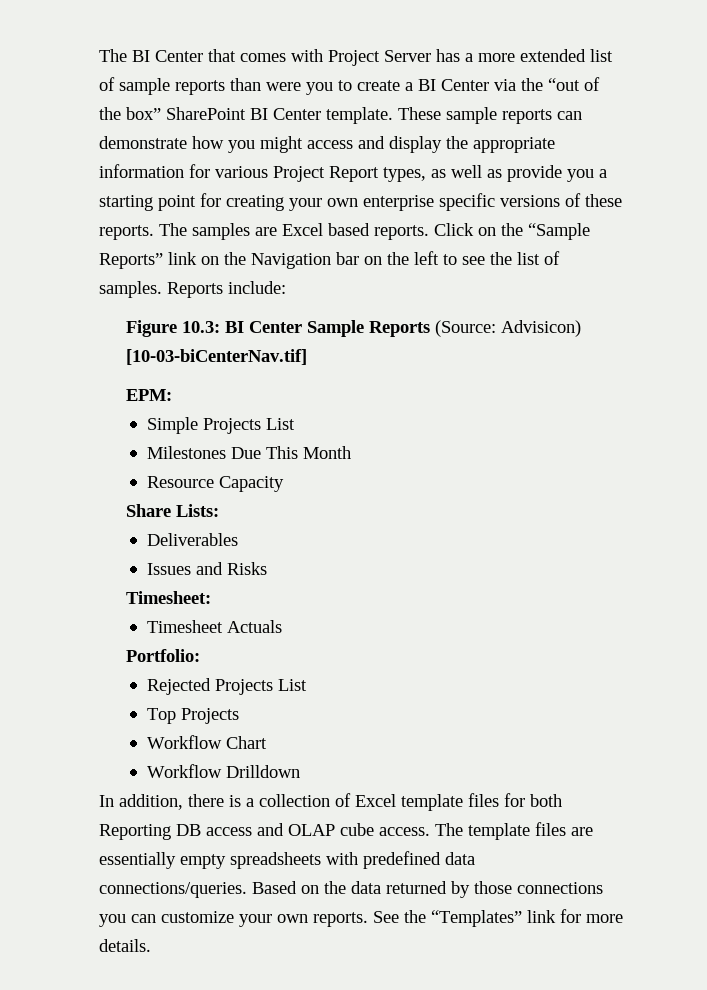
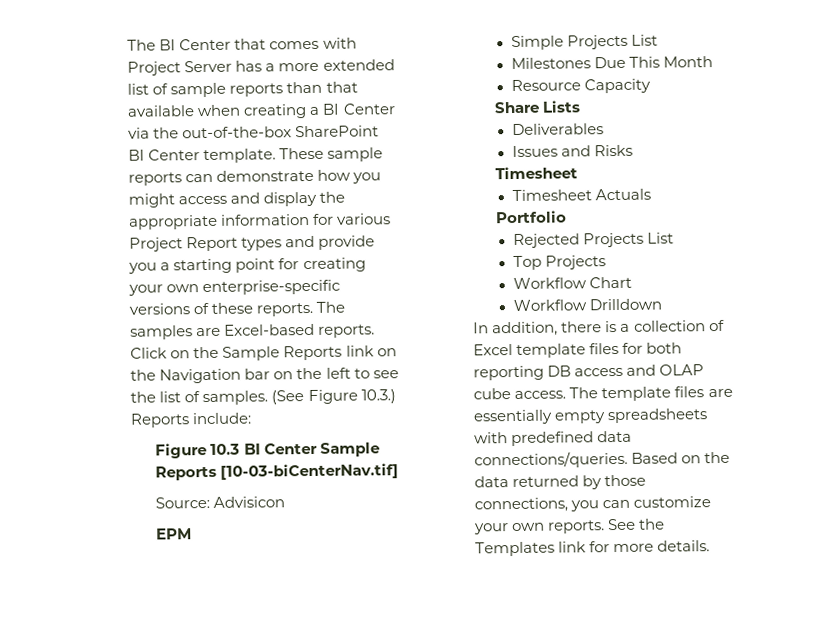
- The BI Center that comes with Project Server has a more extended list of sample reports than were you to create a BI Center via the “out of the box” SharePoint BI Center template.
+ The BI Center that comes with Project Server has a more extended list of sample reports than that available when creating a BI Center via the out-of-the-box SharePoint BI Center template.
- These sample reports can demonstrate how you might access and display the appropriate information for various Project Report types, as well as provide you a starting point for creating your own enterprise specific versions of these reports.
+ These sample reports can demonstrate how you might access and display the appropriate information for various Project Report types and provide you a starting point for creating your own enterprise-specific versions of these reports.
- The samples are Excel based reports.
+ The samples are Excel-based reports.
- Click on the “Sample Reports” link on the Navigation bar on the left to see the list of samples.
+ Click on the Sample Reports link on the Navigation bar on the left to see the list of samples.
- Reports include:
+ (See Figure 10.3.) Reports include:
- Figure 10.3: BI Center Sample Reports (Source: Advisicon) [10-03-biCenterNav.tif]
+ Figure 10.3 BI Center Sample Reports [10-03-biCenterNav.tif]
- EPM:
+ Source: Advisicon
+ EPM
- Share Lists:
+ Share Lists
  Issues and Risks
- Timesheet:
+ Timesheet
- Portfolio:
+ Portfolio
- In addition, there is a collection of Excel template files for both Reporting DB access and OLAP cube access.
+ In addition, there is a collection of Excel template files for both reporting DB access and OLAP cube access.
- Based on the data returned by those connections you can customize your own reports.
+ Based on the data returned by those connections, you can customize your own reports.
- See the “Templates” link for more details.
+ See the Templates link for more details.

